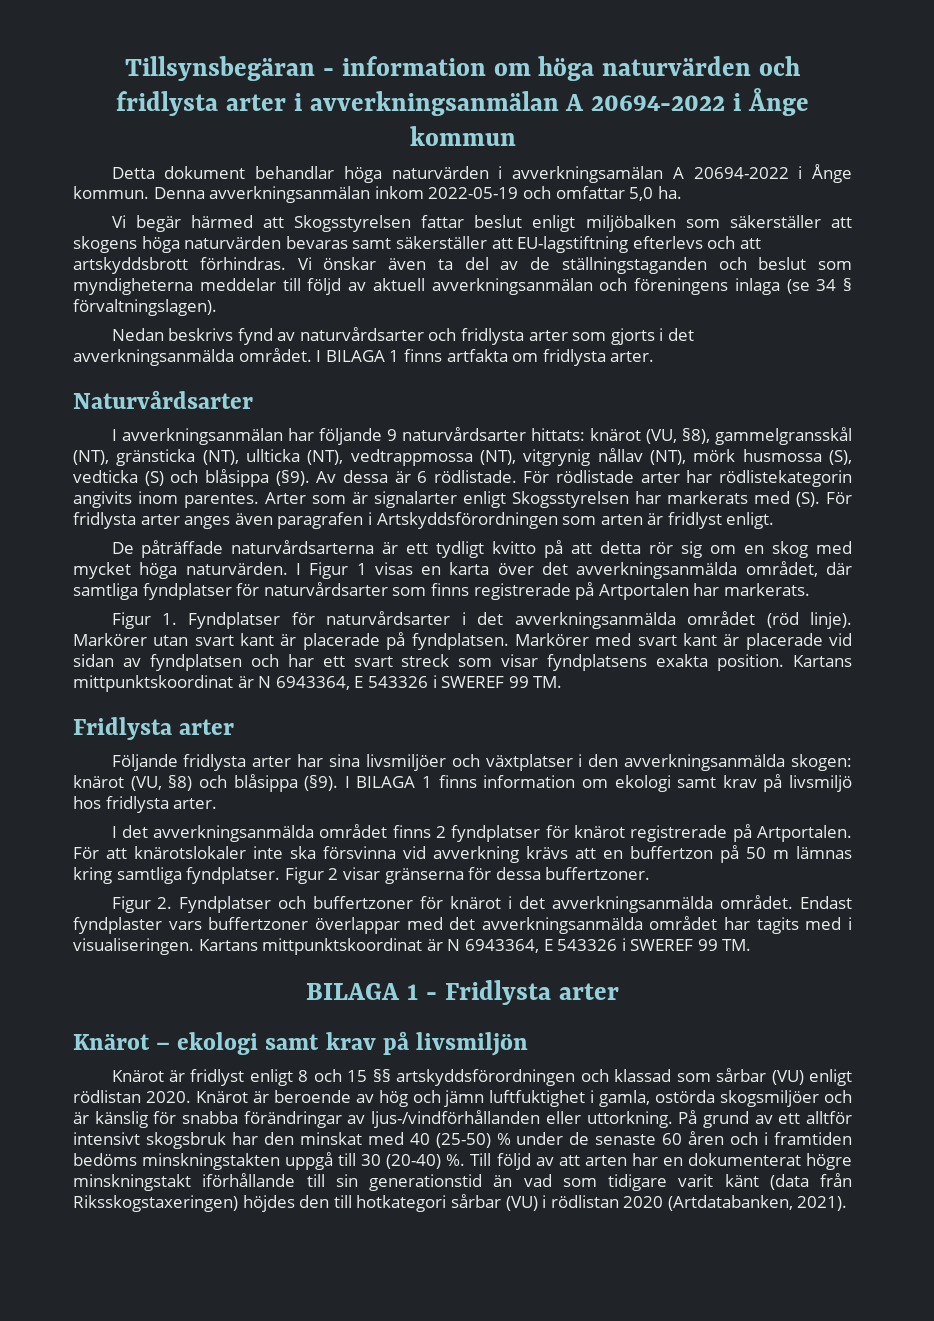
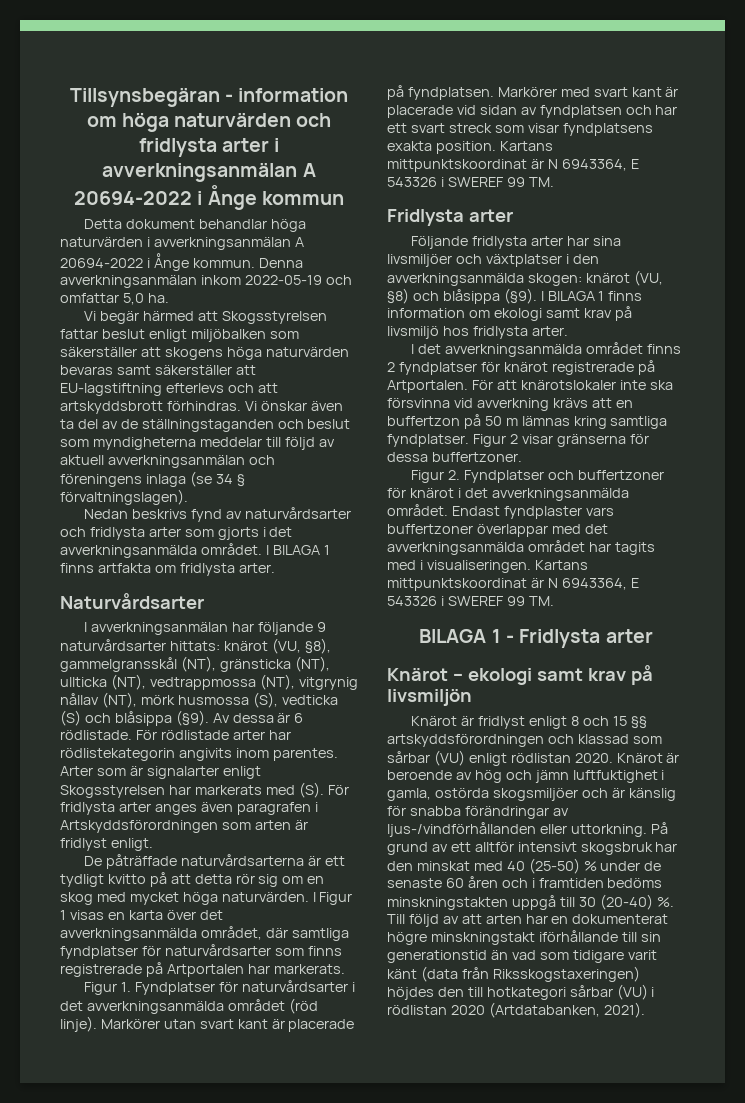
- Detta dokument behandlar höga naturvärden i avverkningsamälan A 20694-2022 i Ånge kommun.
+ Detta dokument behandlar höga naturvärden i avverkningsanmälan A 20694-2022 i Ånge kommun.

